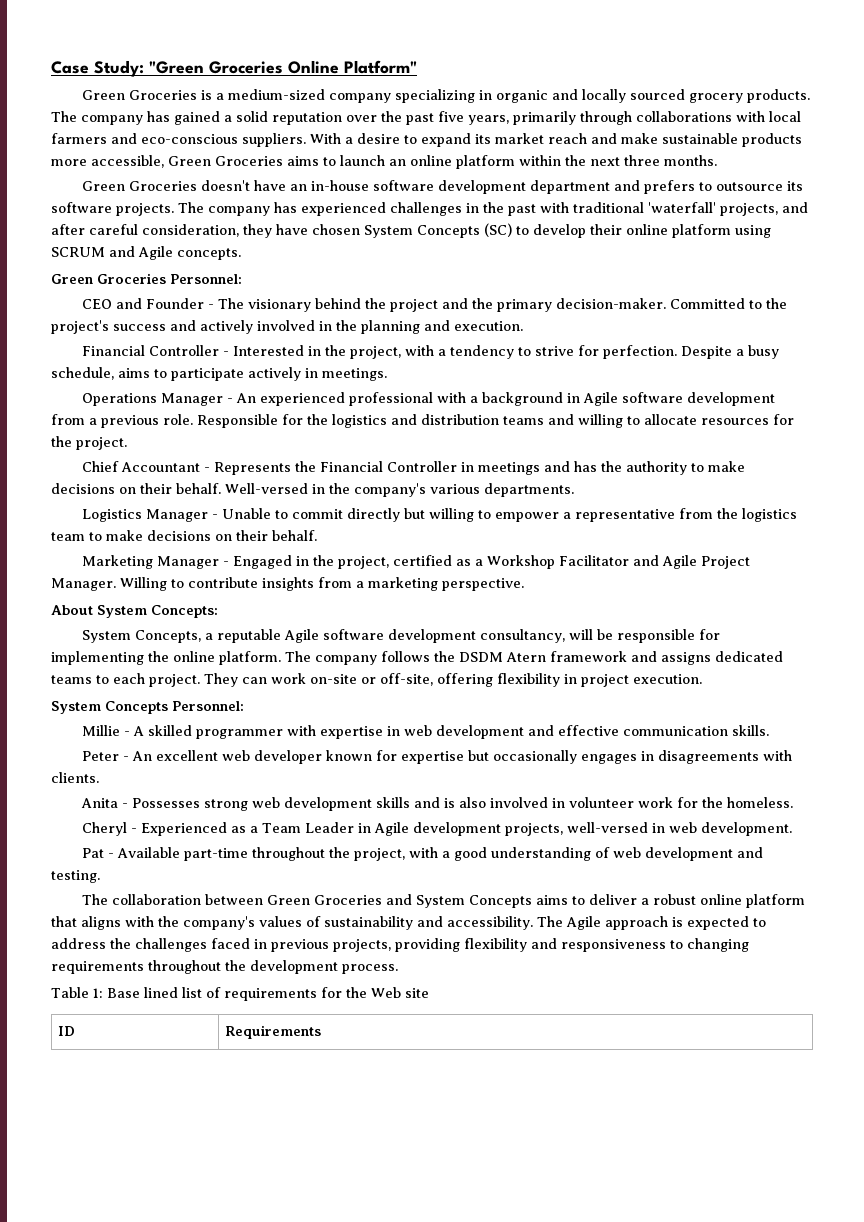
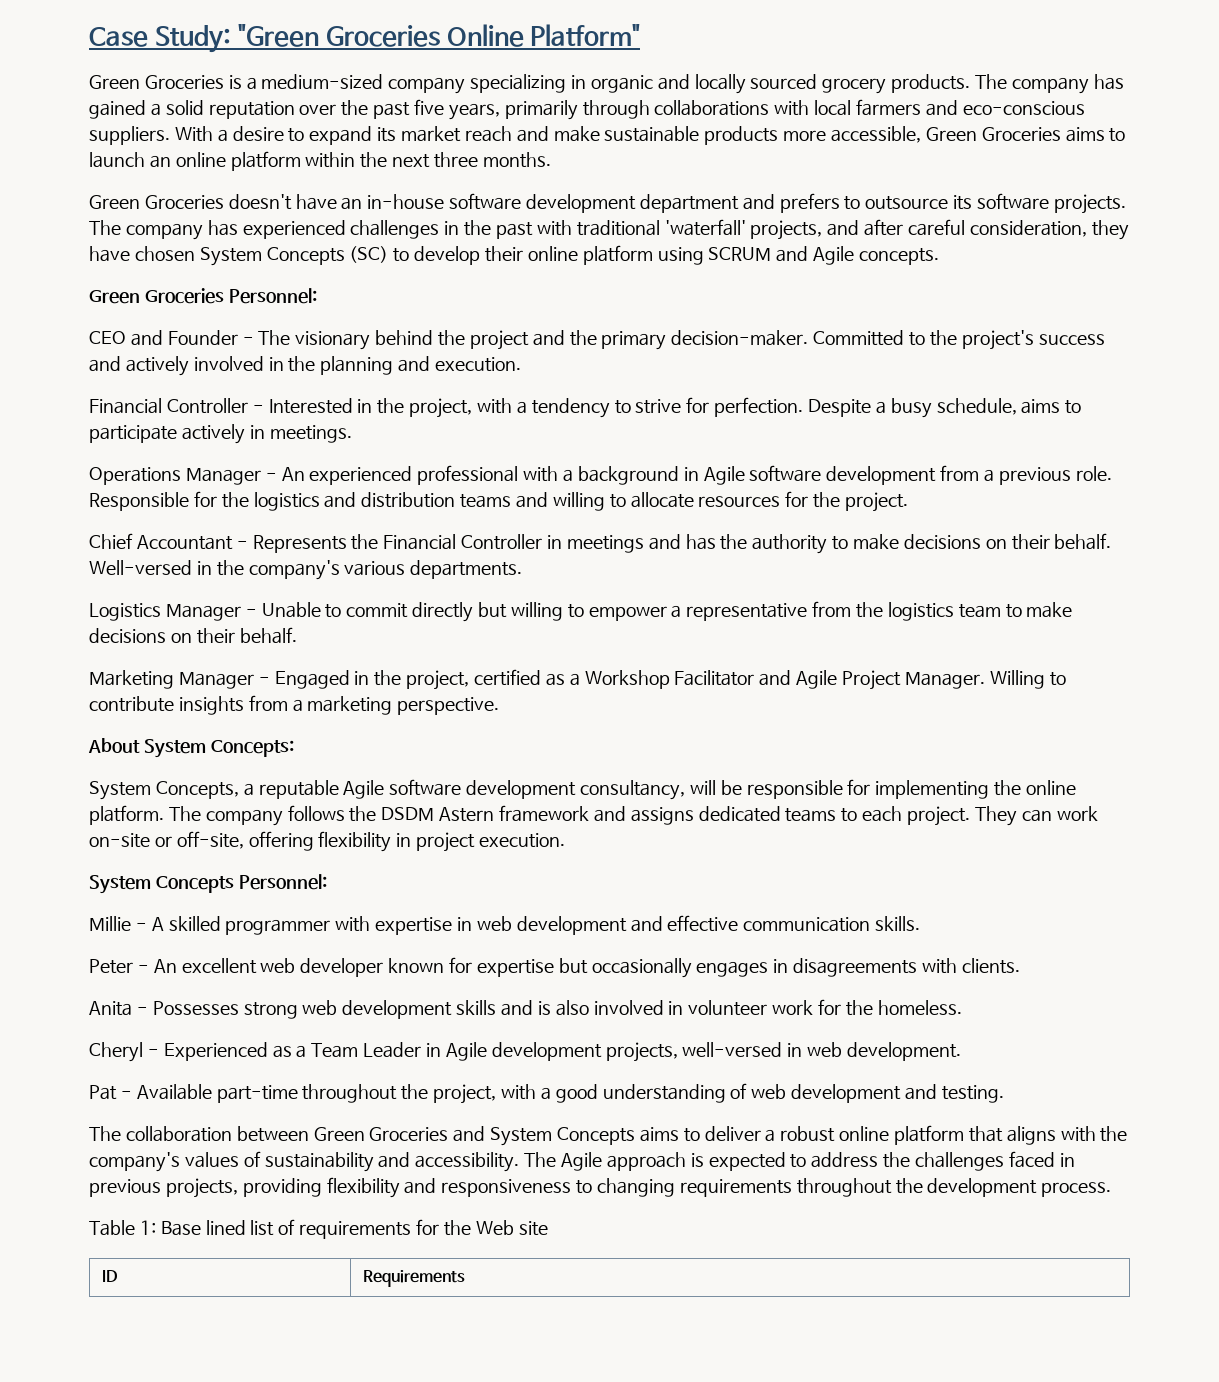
- The company follows the DSDM Atern framework and assigns dedicated teams to each project.
+ The company follows the DSDM Astern framework and assigns dedicated teams to each project.

